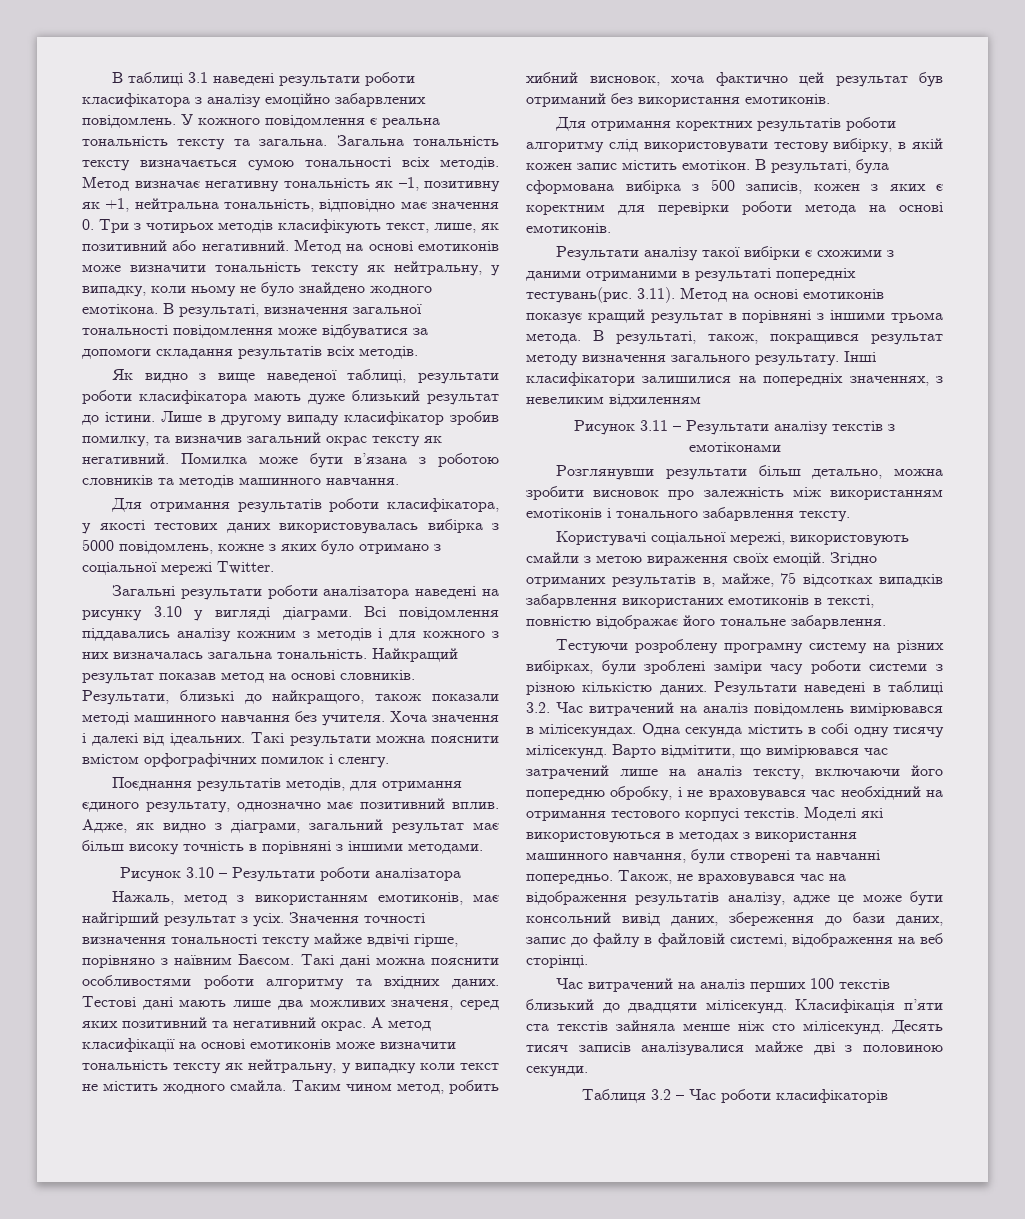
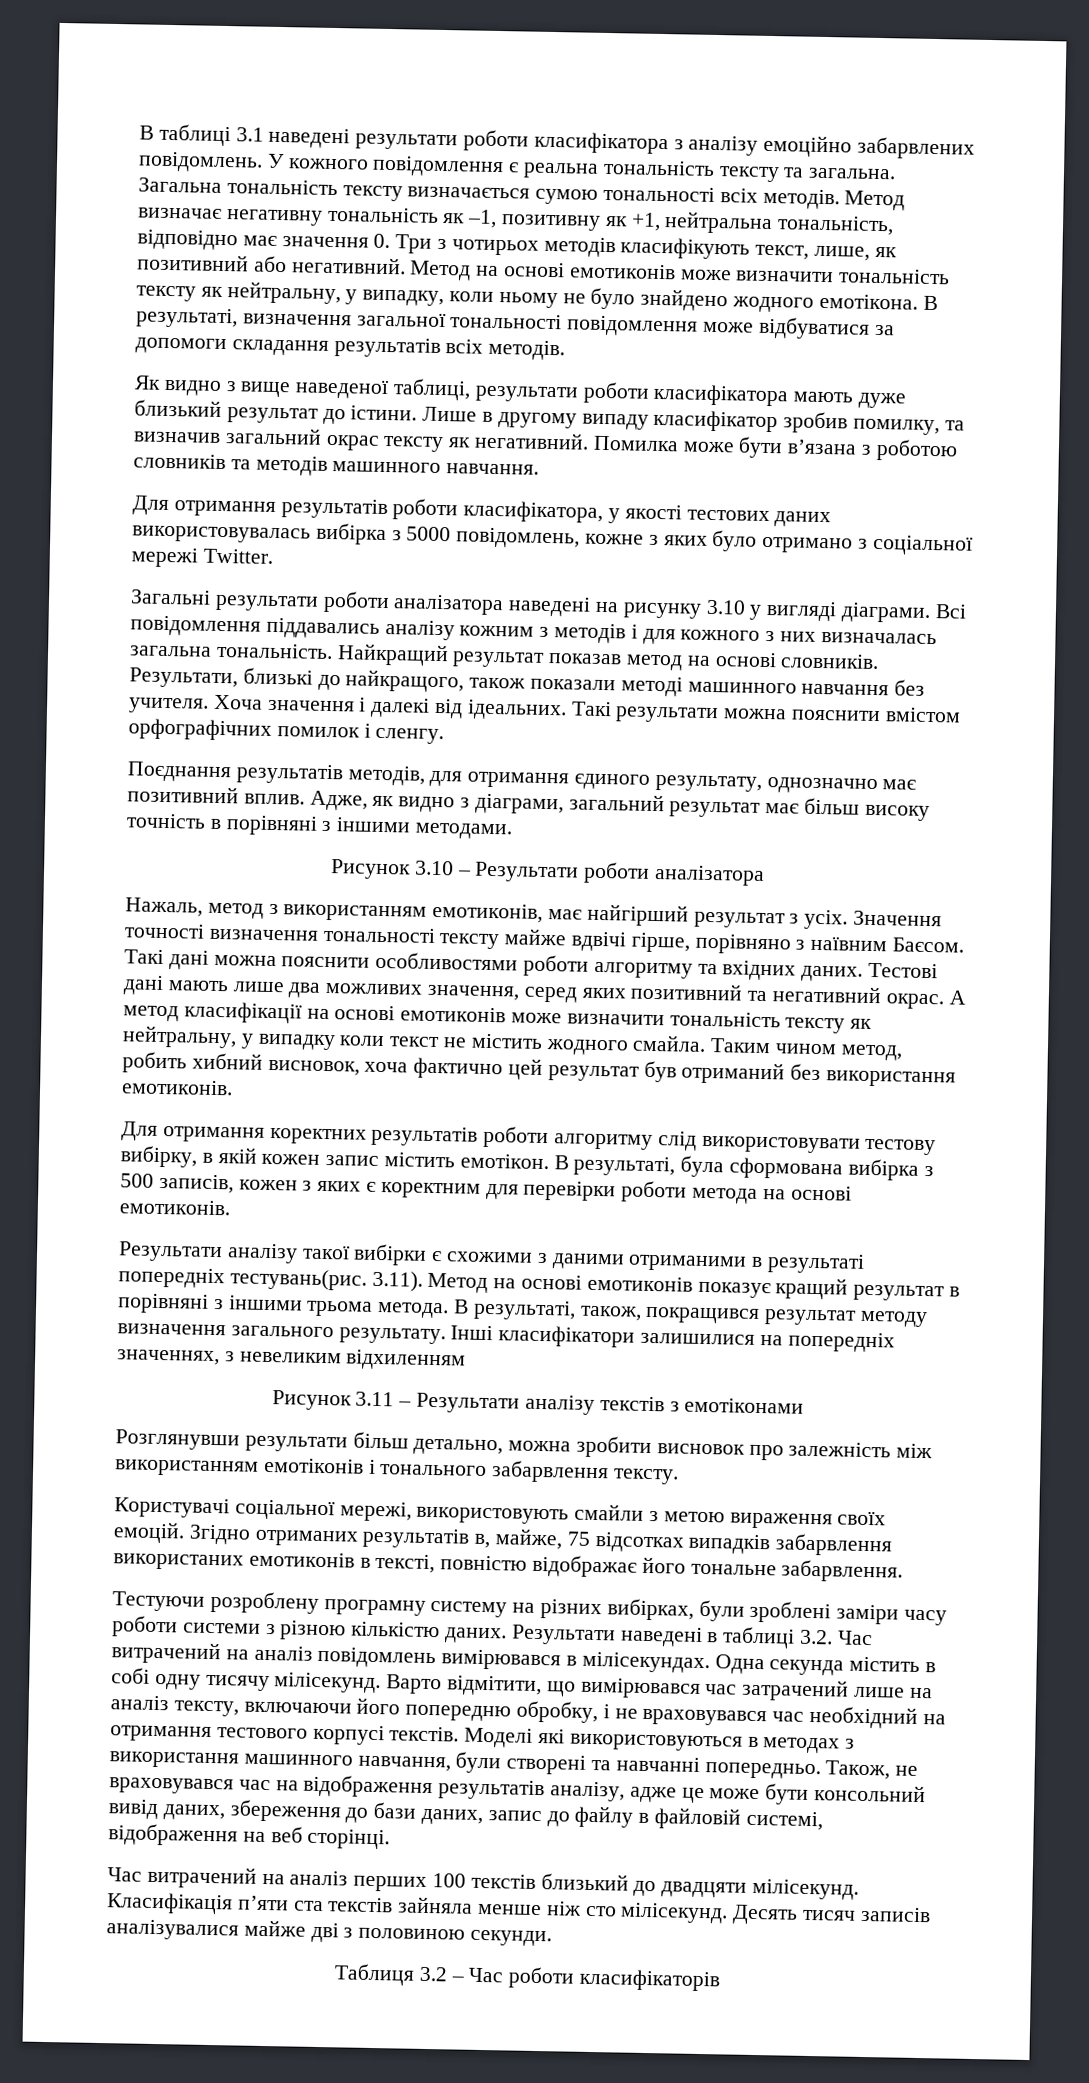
- Тестові дані мають лише два можливих значеня, серед яких позитивний та негативний окрас.
+ Тестові дані мають лише два можливих значення, серед яких позитивний та негативний окрас.

